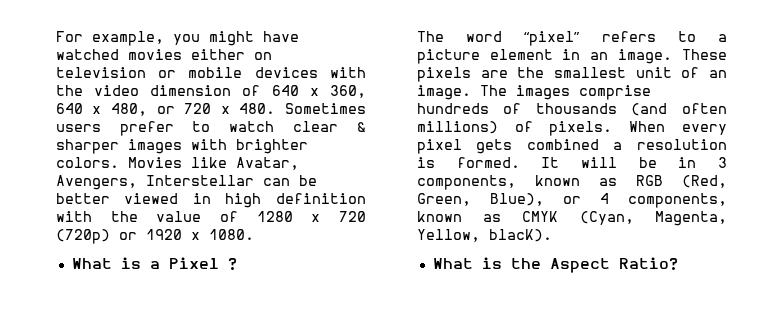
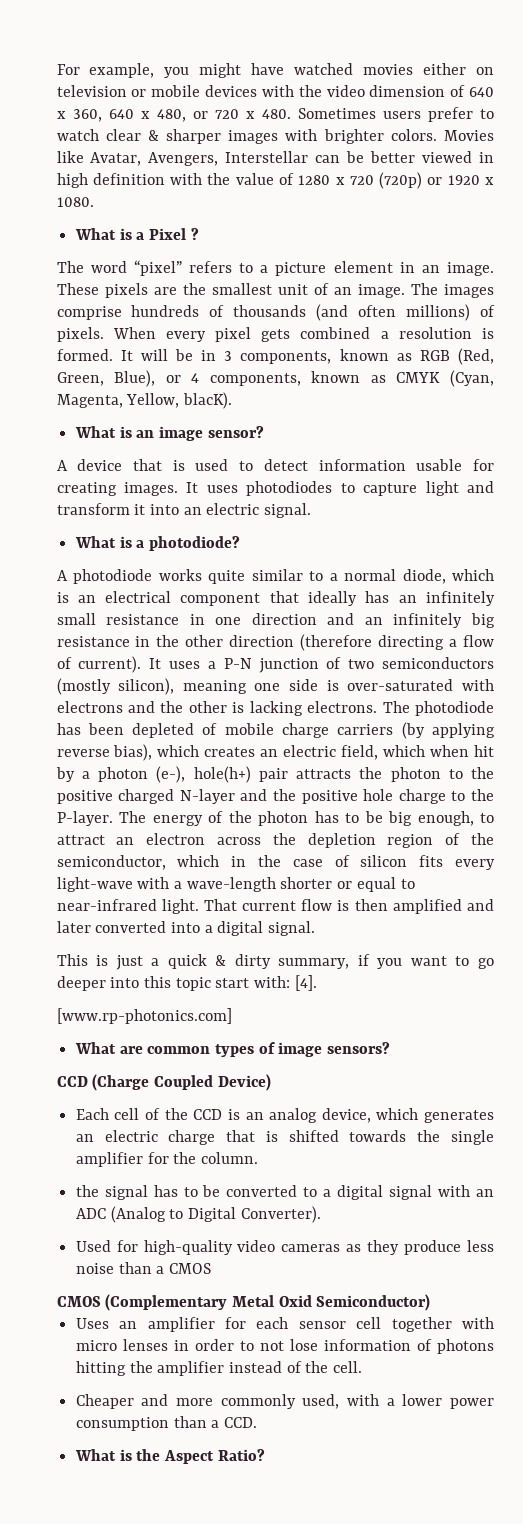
+ What is an image sensor?
+ A device that is used to detect information usable for creating images. It uses photodiodes to capture light and transform it into an electric signal.
+ What is a photodiode?
+ A photodiode works quite similar to a normal diode, which is an electrical component that ideally has an infinitely small resistance in one direction and an infinitely big resistance in the other direction (therefore directing a flow of current). It uses a P-N junction of two semiconductors (mostly silicon), meaning one side is over-saturated with electrons and the other is lacking electrons. The photodiode has been depleted of mobile charge carriers (by applying reverse bias), which creates an electric field, which when hit by a photon (e-), hole(h+) pair attracts the photon to the positive charged N-layer and the positive hole charge to the P-layer. The energy of the photon has to be big enough, to attract an electron across the depletion region of the semiconductor, which in the case of silicon fits every light-wave with a wave-length shorter or equal to near-infrared light. That current flow is then amplified and later converted into a digital signal.
+ This is just a quick & dirty summary, if you want to go deeper into this topic start with: [4].
+ [www.rp-photonics.com]
+ What are common types of image sensors?
+ CCD (Charge Coupled Device)
+ Each cell of the CCD is an analog device, which generates an electric charge that is shifted towards the single amplifier for the column.
+ the signal has to be converted to a digital signal with an ADC (Analog to Digital Converter).
+ Used for high-quality video cameras as they produce less noise than a CMOS
+ CMOS (Complementary Metal Oxid Semiconductor)
+ Uses an amplifier for each sensor cell together with micro lenses in order to not lose information of photons hitting the amplifier instead of the cell.
+ Cheaper and more commonly used, with a lower power consumption than a CCD.

